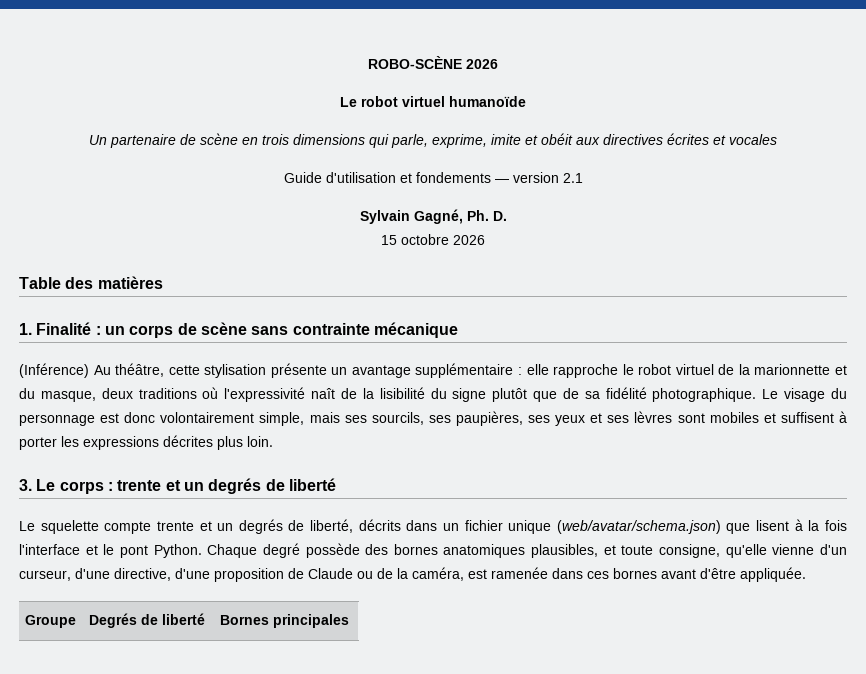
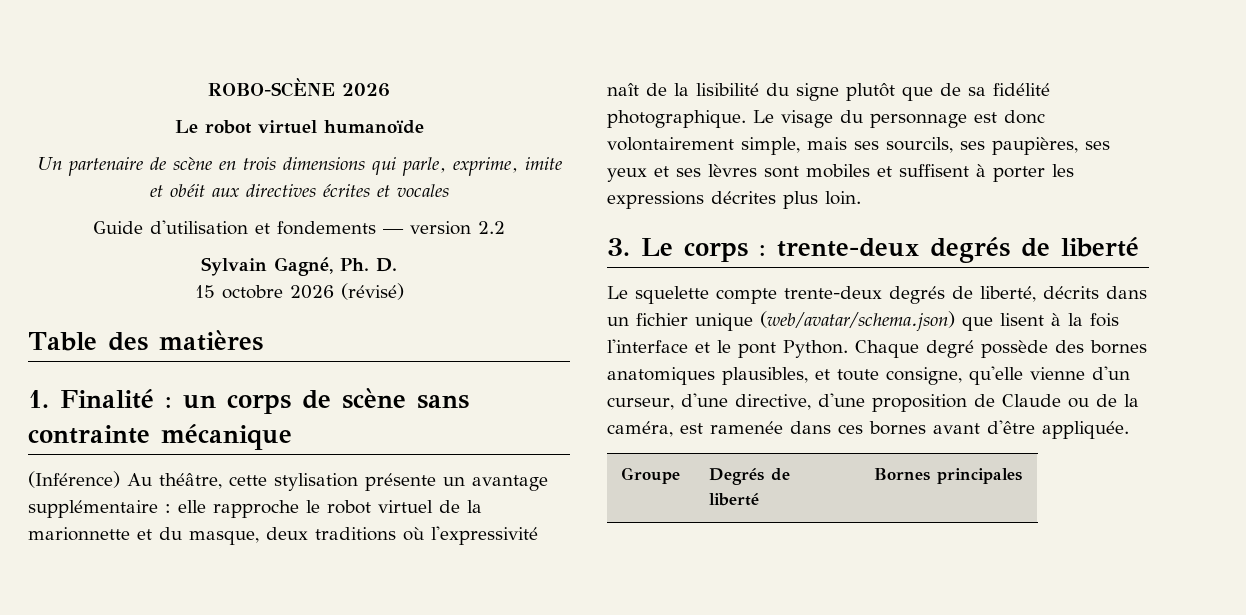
- Guide d'utilisation et fondements — version 2.1
+ Guide d'utilisation et fondements — version 2.2
- 15 octobre 2026
+ 15 octobre 2026 (révisé)
- 3. Le corps : trente et un degrés de liberté
+ 3. Le corps : trente-deux degrés de liberté
- Le squelette compte trente et un degrés de liberté, décrits dans un fichier unique (web/avatar/schema.json) que lisent à la fois l'interface et le pont Python.
+ Le squelette compte trente-deux degrés de liberté, décrits dans un fichier unique (web/avatar/schema.json) que lisent à la fois l'interface et le pont Python.

